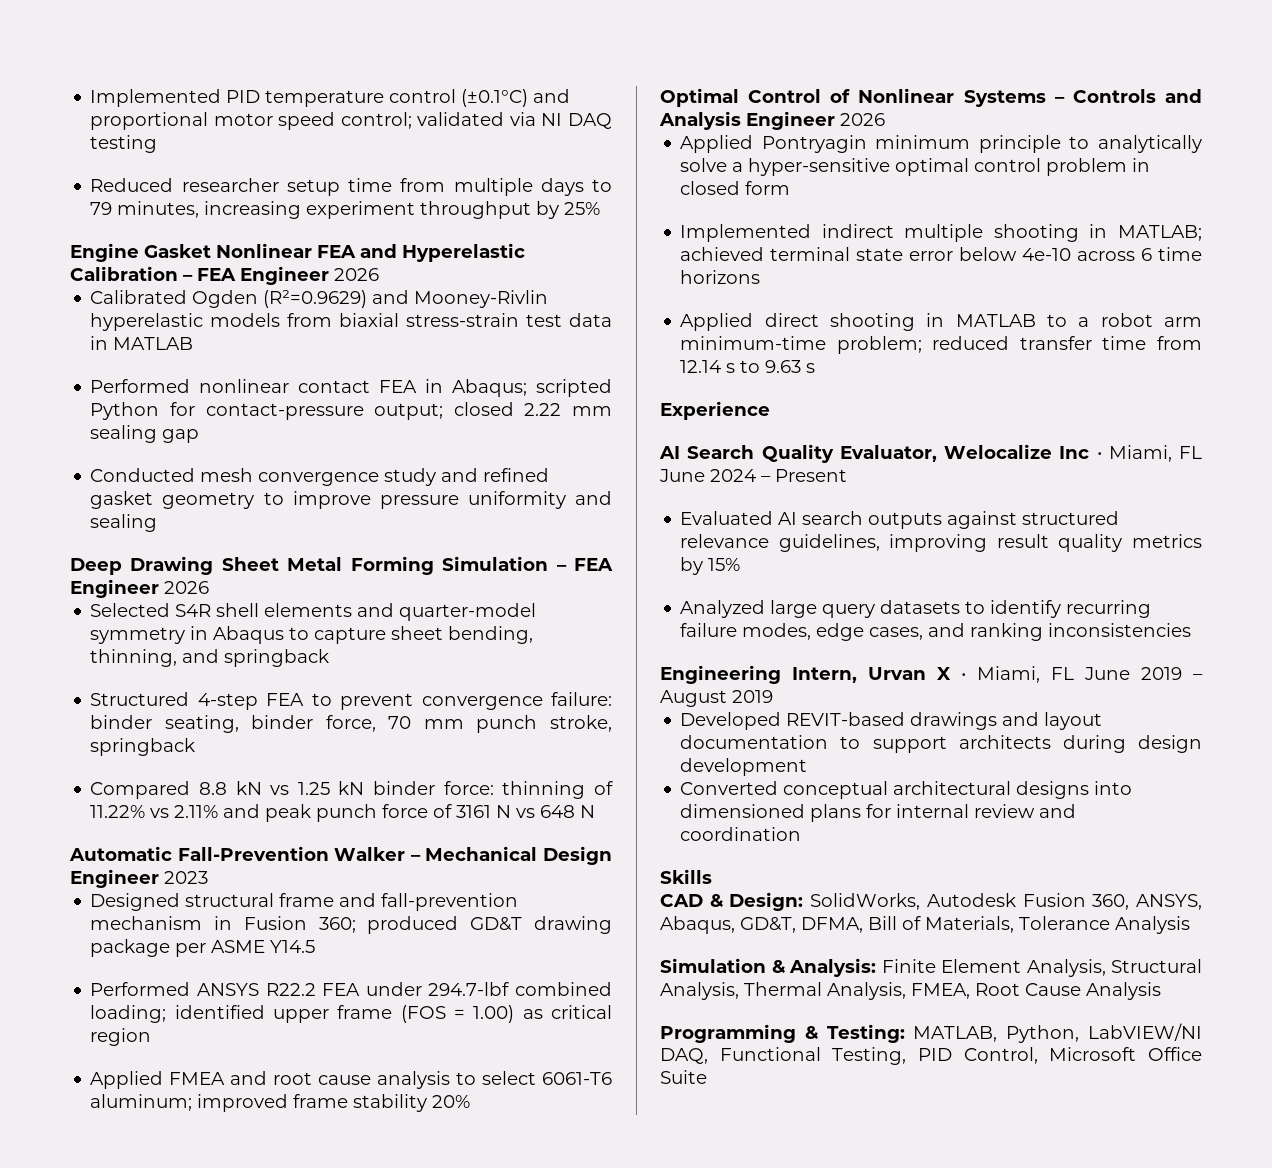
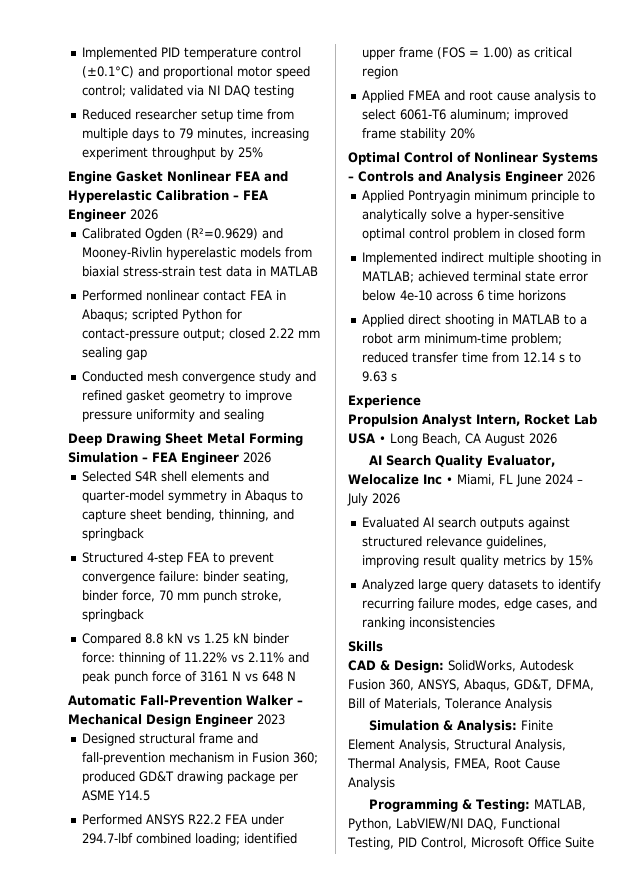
+ Propulsion Analyst Intern, Rocket Lab USA • Long Beach, CA August 2026
- AI Search Quality Evaluator, Welocalize Inc • Miami, FL June 2024 – Present
+ AI Search Quality Evaluator, Welocalize Inc • Miami, FL June 2024 – July 2026
- Engineering Intern, Urvan X • Miami, FL June 2019 – August 2019
- Developed REVIT-based drawings and layout documentation to support architects during design development
- Converted conceptual architectural designs into dimensioned plans for internal review and coordination

